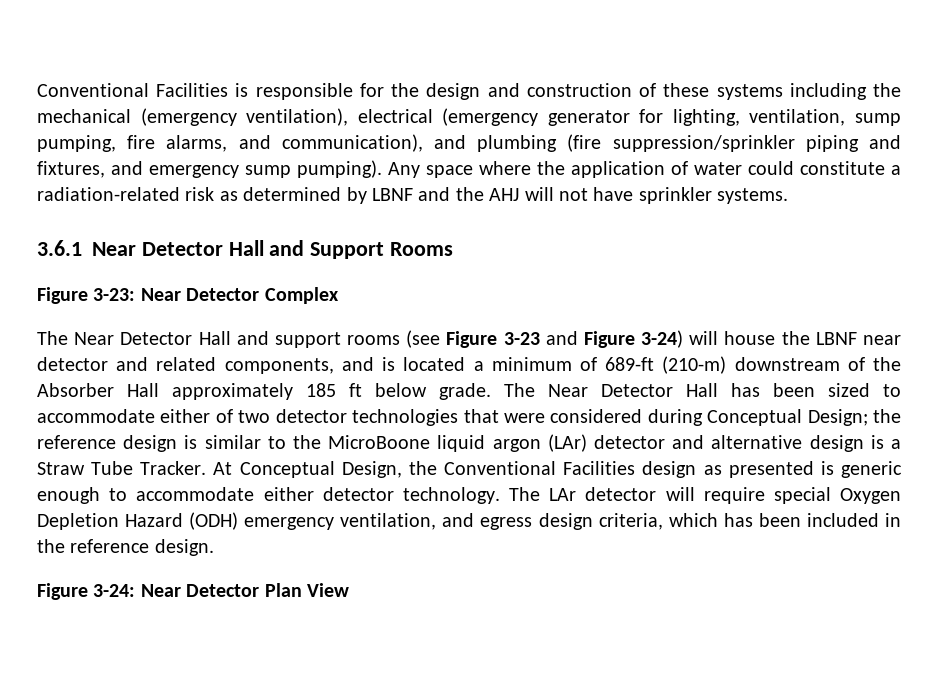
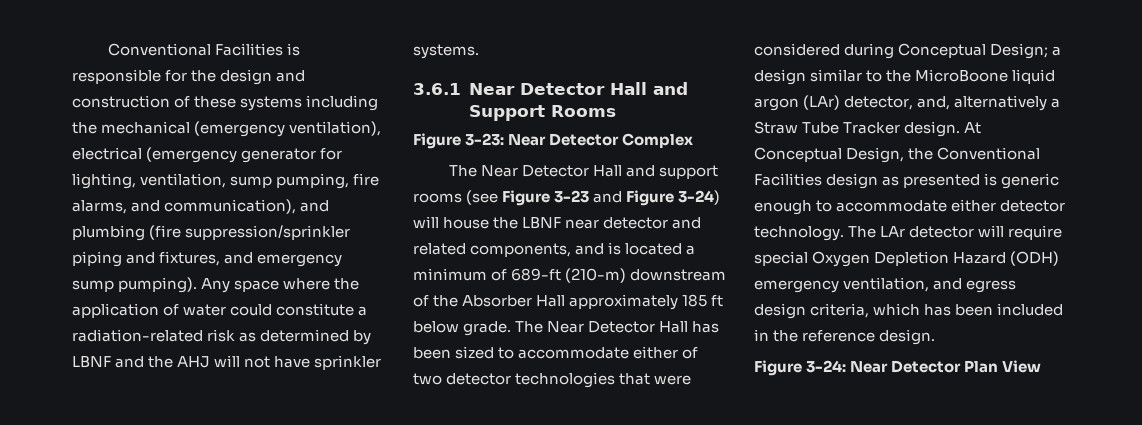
- The Near Detector Hall has been sized to accommodate either of two detector technologies that were considered during Conceptual Design; the reference design is similar to the MicroBoone liquid argon (LAr) detector and alternative design is a Straw Tube Tracker.
+ The Near Detector Hall has been sized to accommodate either of two detector technologies that were considered during Conceptual Design; a design similar to the MicroBoone liquid argon (LAr) detector, and, alternatively a Straw Tube Tracker design.

